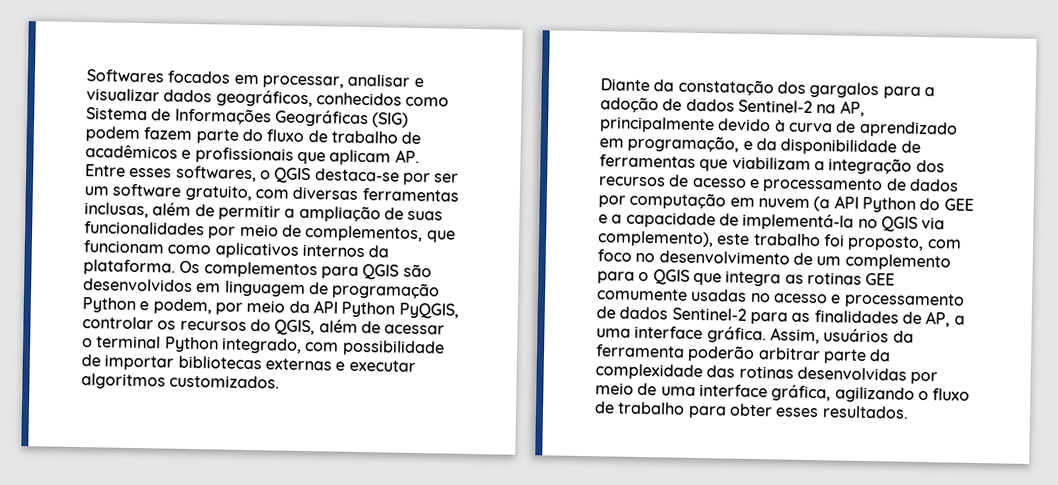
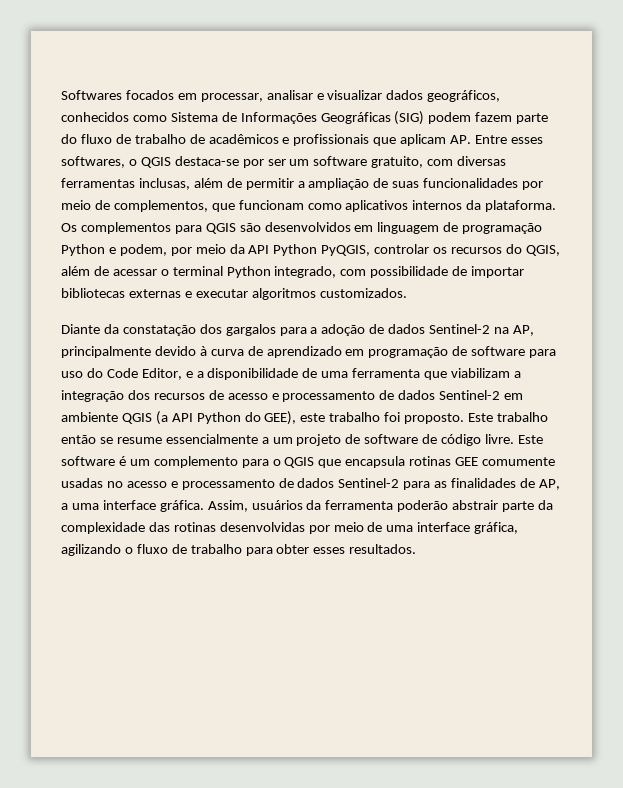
- Diante da constatação dos gargalos para a adoção de dados Sentinel-2 na AP, principalmente devido à curva de aprendizado em programação, e da disponibilidade de ferramentas que viabilizam a integração dos recursos de acesso e processamento de dados por computação em nuvem (a API Python do GEE e a capacidade de implementá-la no QGIS via complemento), este trabalho foi proposto, com foco no desenvolvimento de um complemento para o QGIS que integra as rotinas GEE comumente usadas no acesso e processamento de dados Sentinel-2 para as finalidades de AP, a uma interface gráfica.
+ Diante da constatação dos gargalos para a adoção de dados Sentinel-2 na AP, principalmente devido à curva de aprendizado em programação de software para uso do Code Editor, e a disponibilidade de uma ferramenta que viabilizam a integração dos recursos de acesso e processamento de dados Sentinel-2 em ambiente QGIS (a API Python do GEE), este trabalho foi proposto. Este trabalho então se resume essencialmente a um projeto de software de código livre. Este software é um complemento para o QGIS que encapsula rotinas GEE comumente usadas no acesso e processamento de dados Sentinel-2 para as finalidades de AP, a uma interface gráfica.
- Assim, usuários da ferramenta poderão arbitrar parte da complexidade das rotinas desenvolvidas por meio de uma interface gráfica, agilizando o fluxo de trabalho para obter esses resultados.
+ Assim, usuários da ferramenta poderão abstrair parte da complexidade das rotinas desenvolvidas por meio de uma interface gráfica, agilizando o fluxo de trabalho para obter esses resultados.

